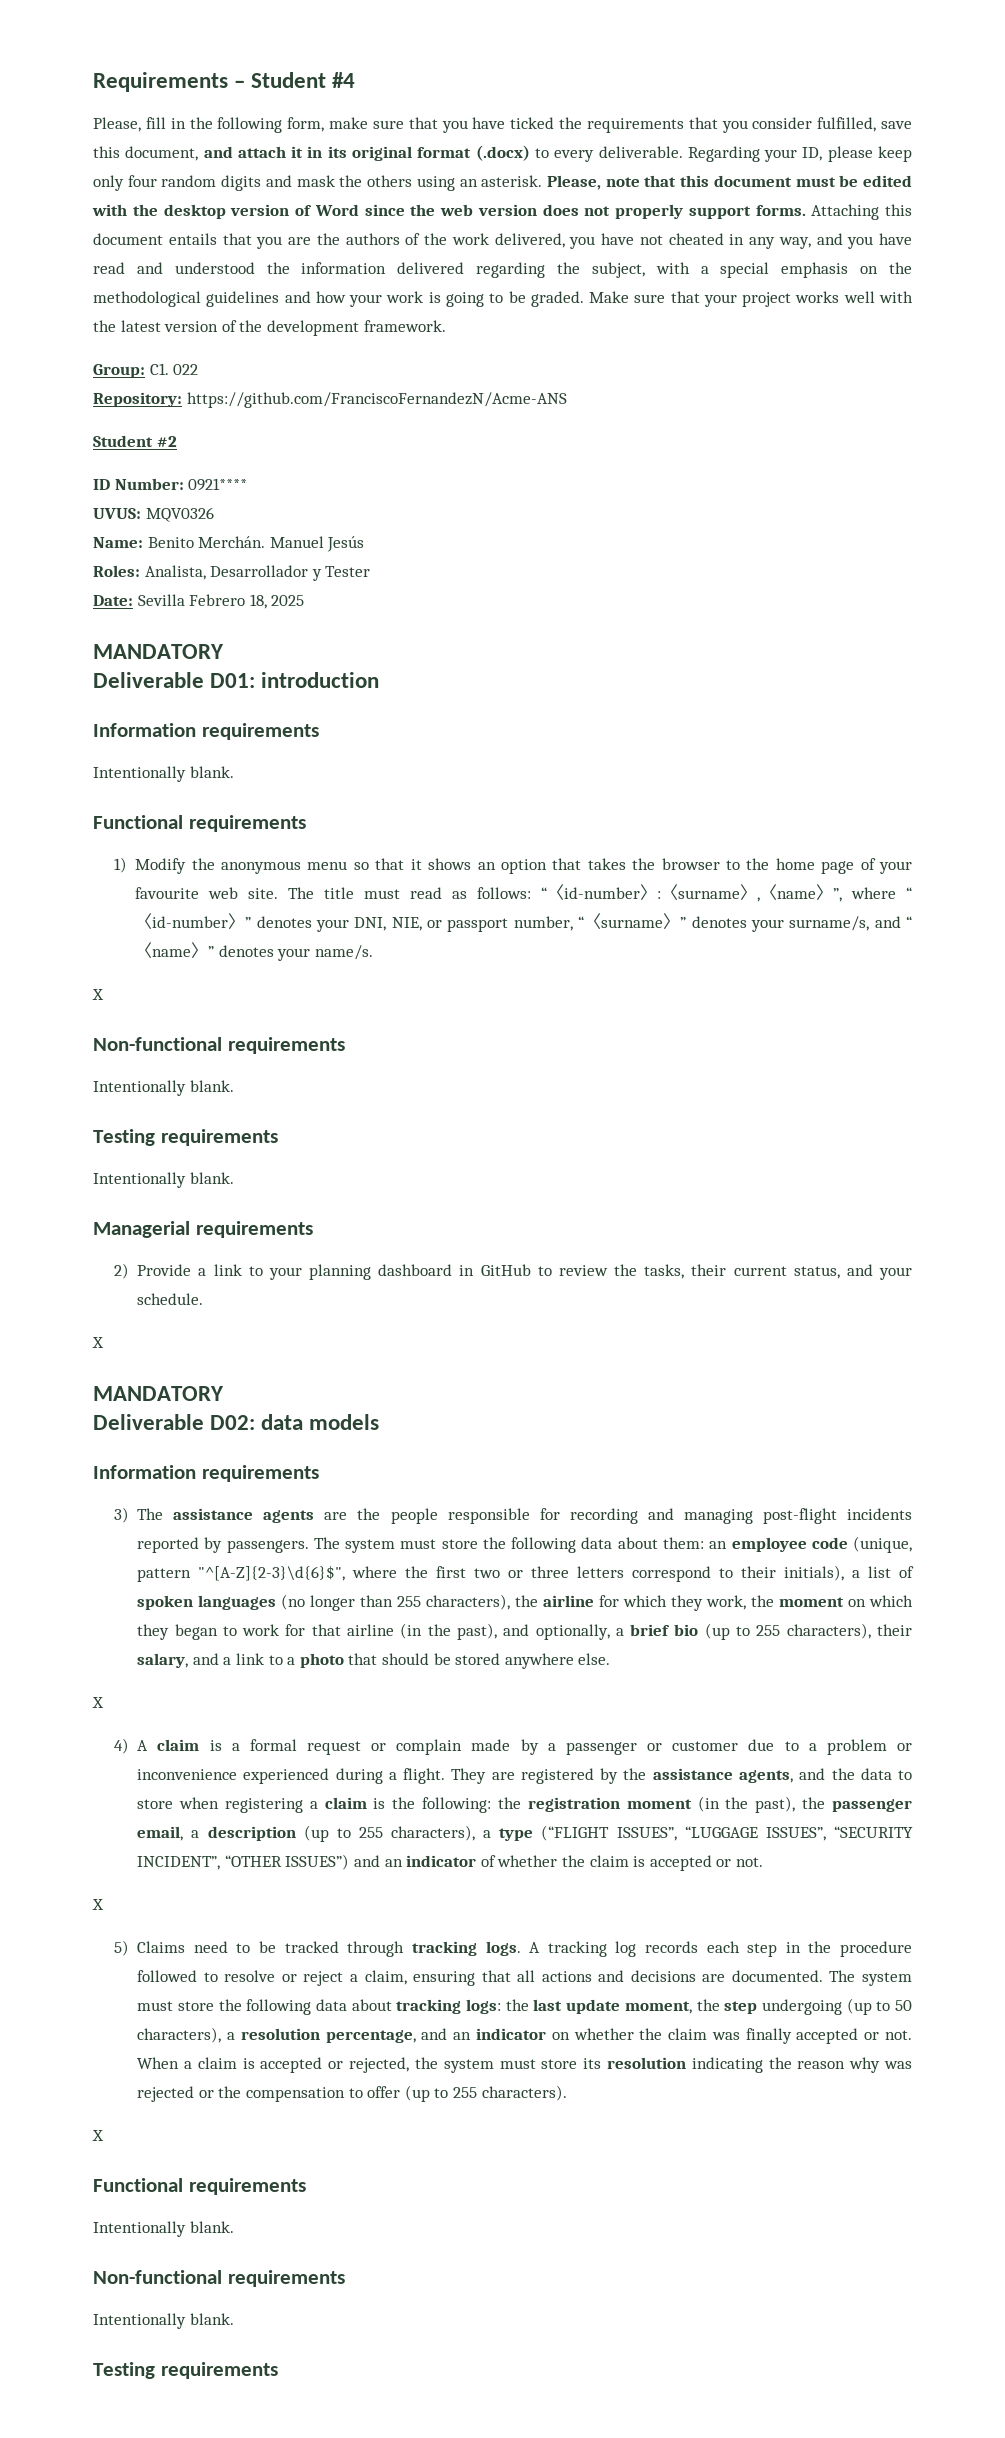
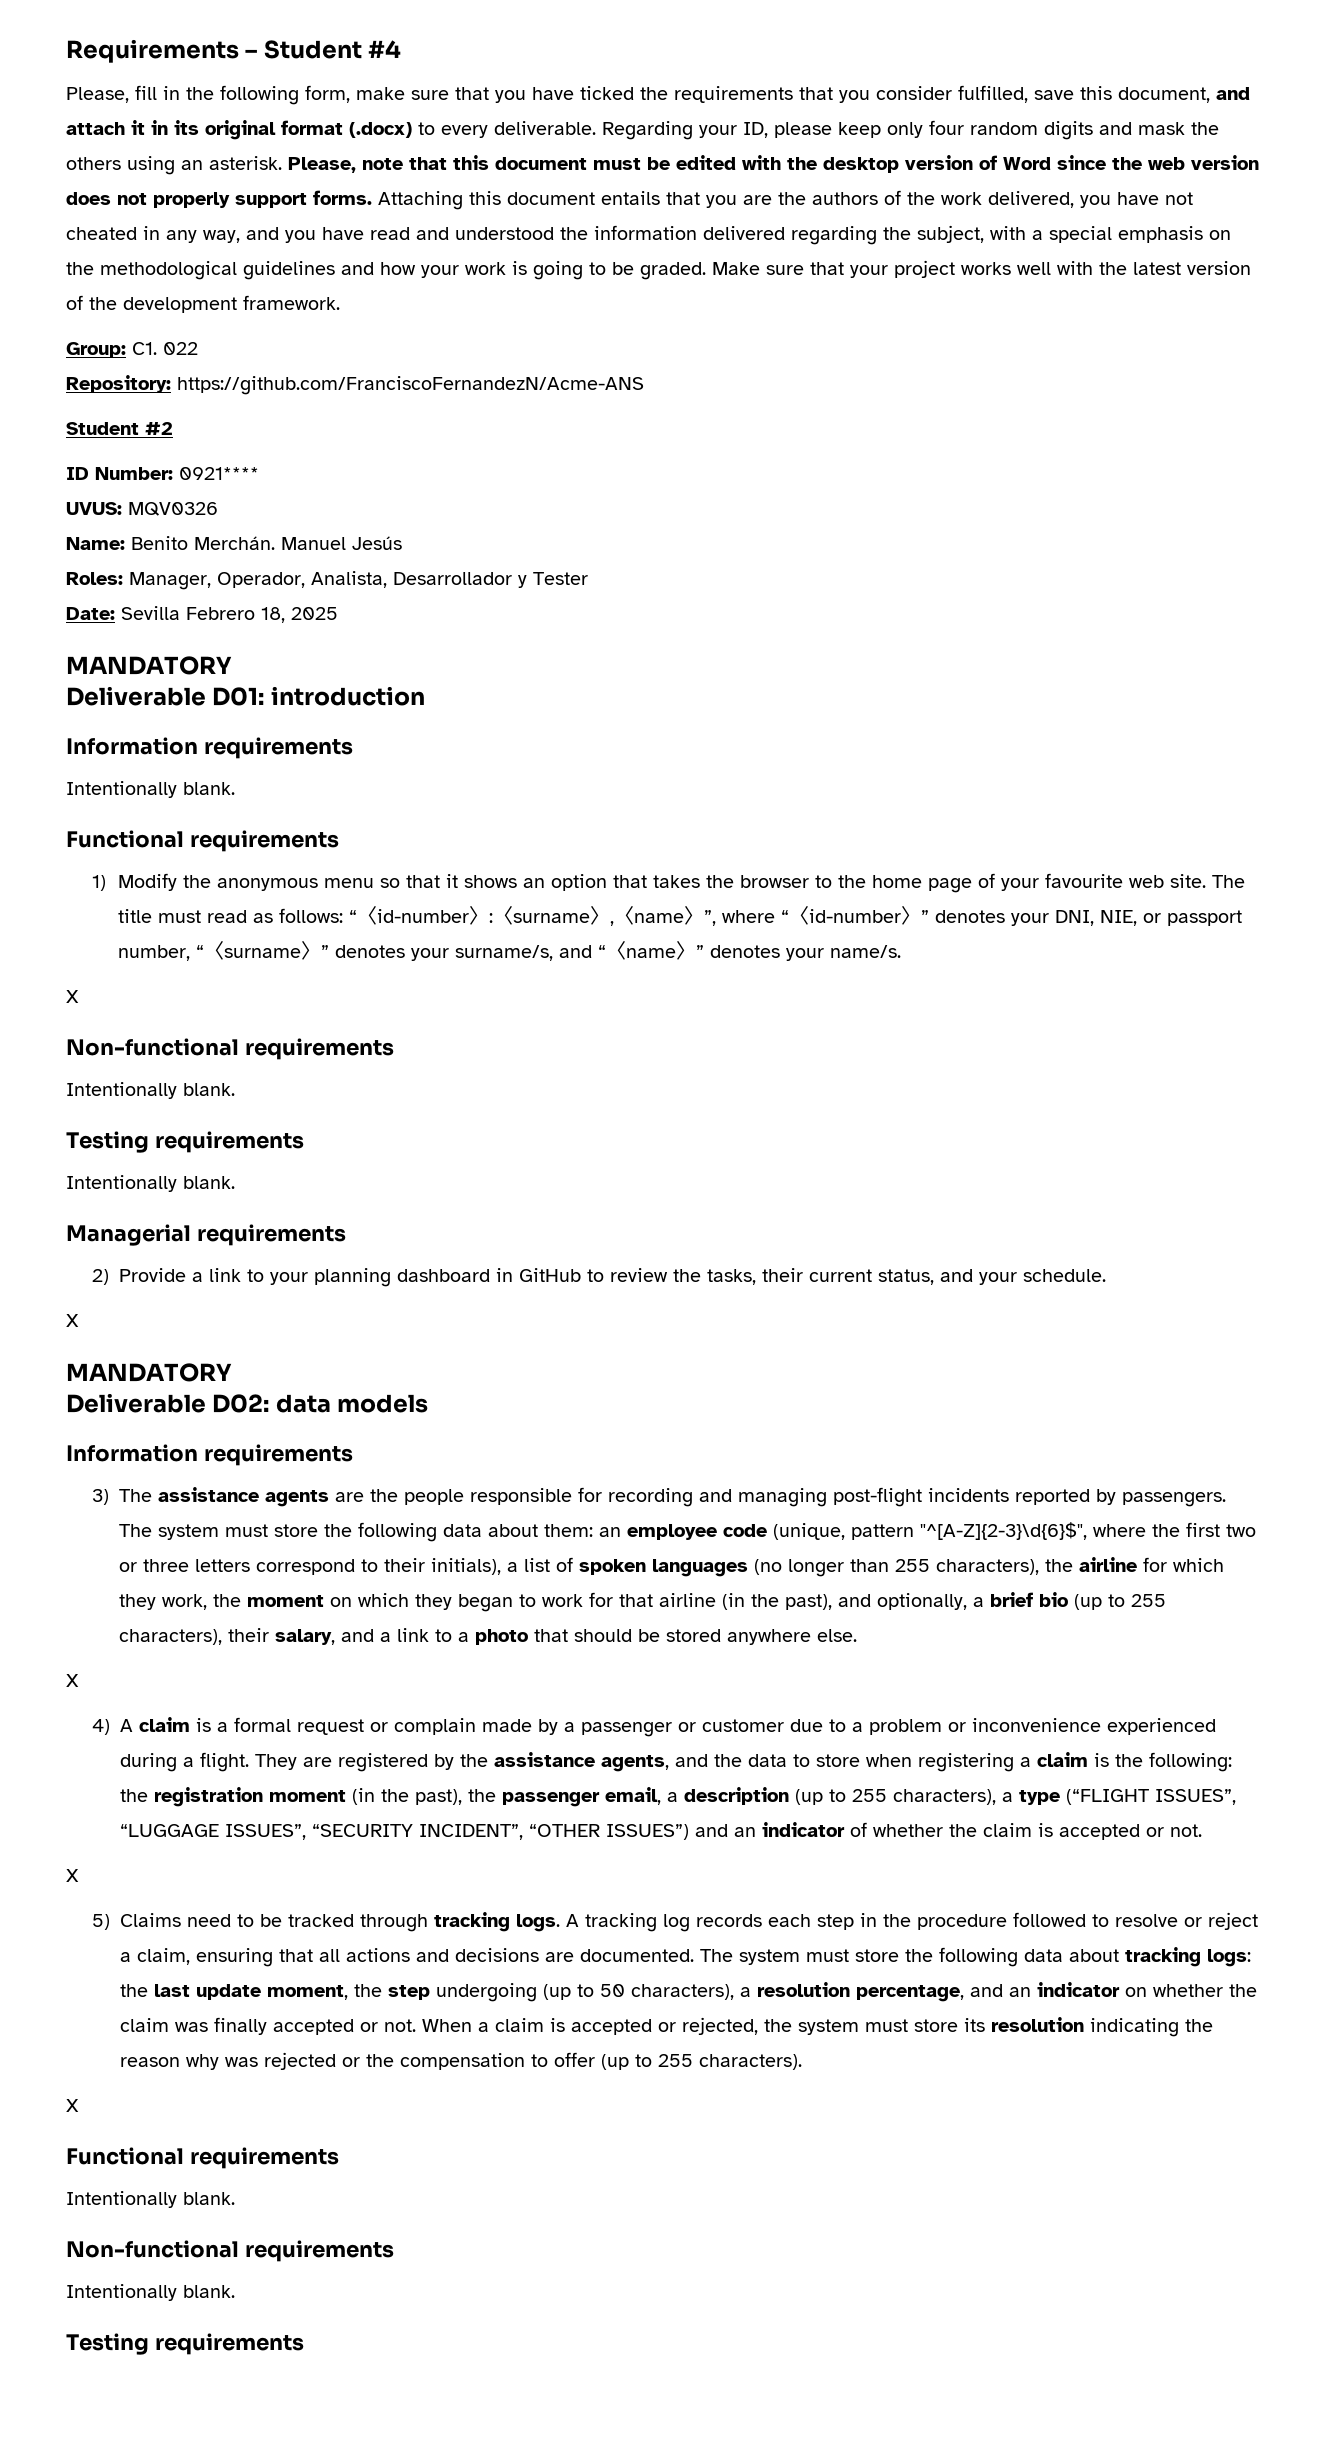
- Roles: Analista, Desarrollador y Tester
+ Roles: Manager, Operador, Analista, Desarrollador y Tester

